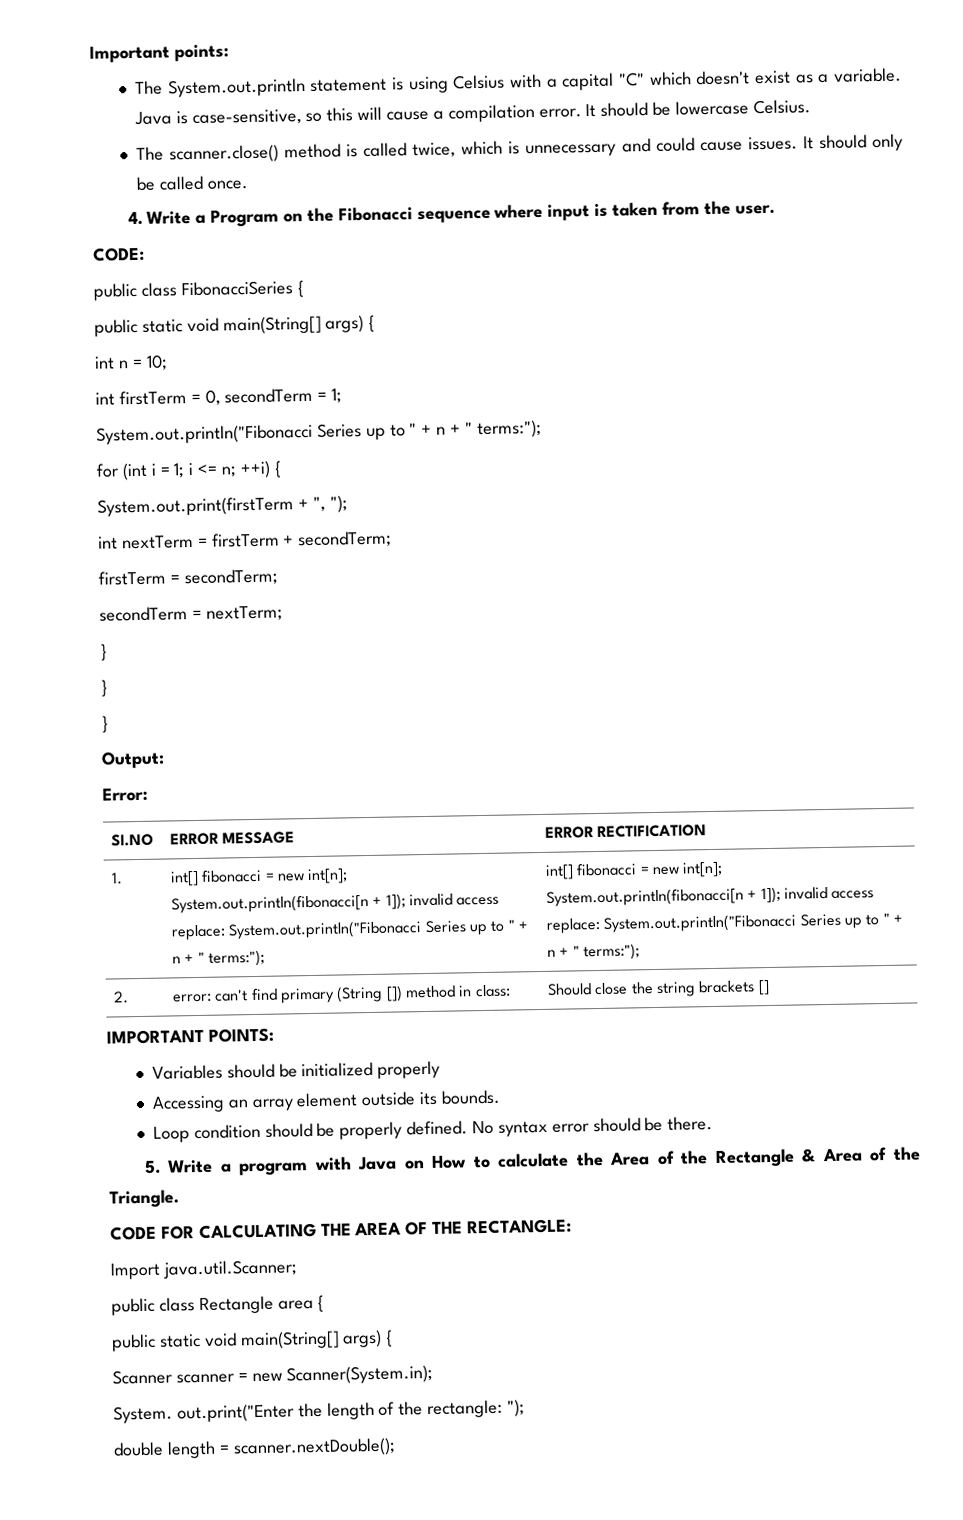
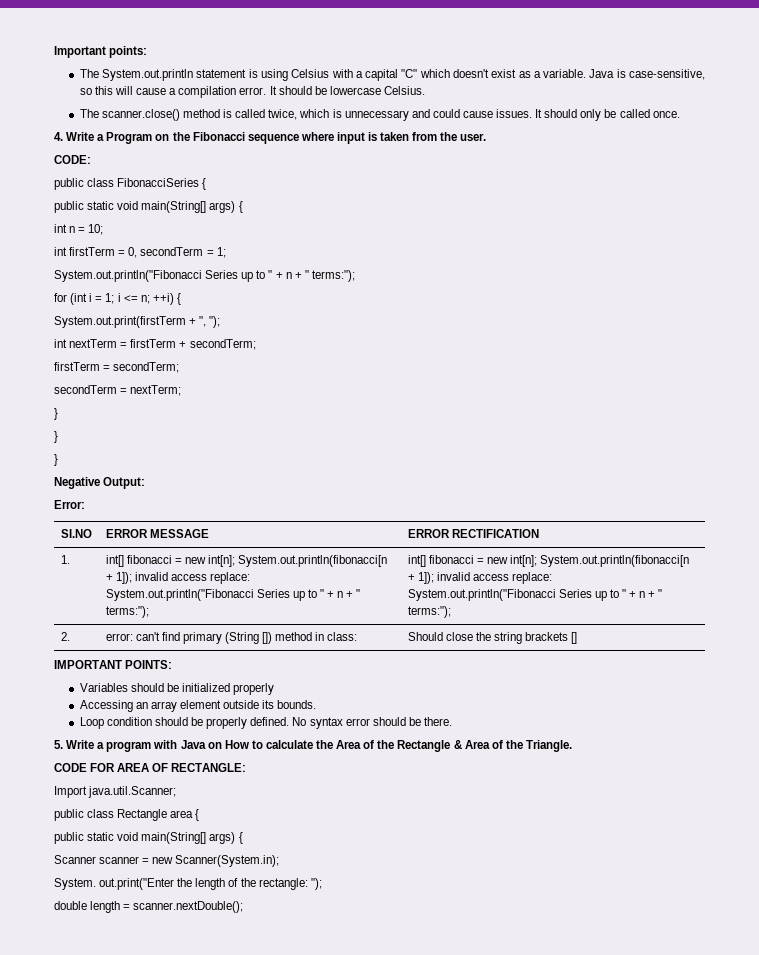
- Output:
+ Negative Output:
- CODE FOR CALCULATING THE AREA OF THE RECTANGLE:
+ CODE FOR AREA OF RECTANGLE:

